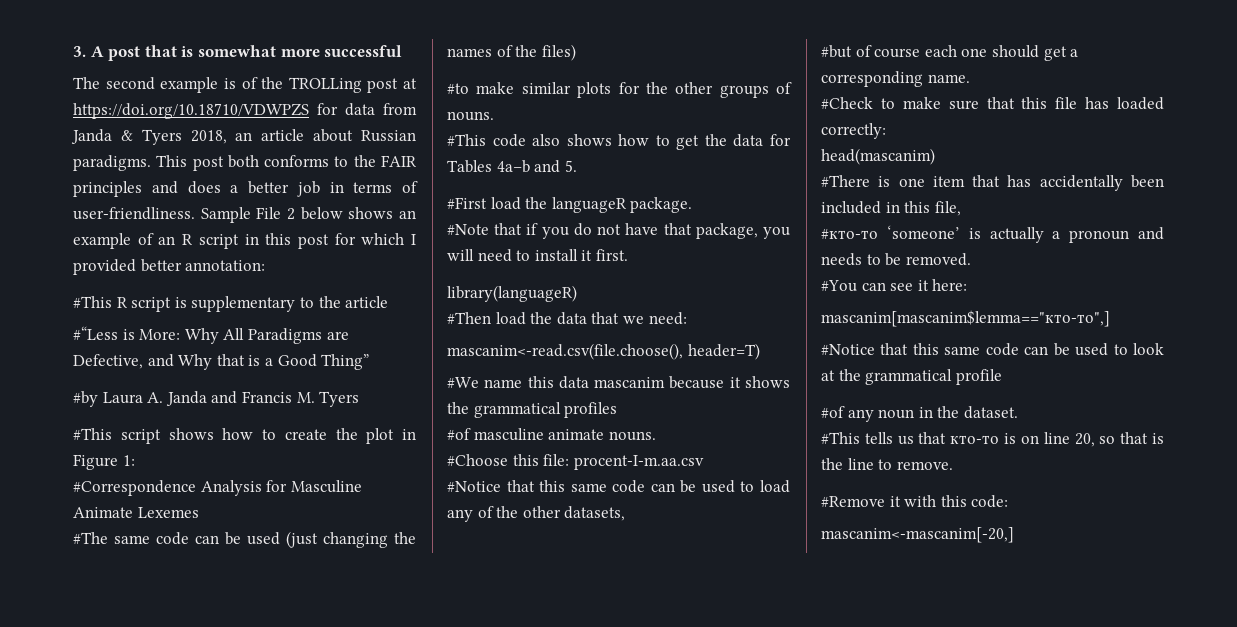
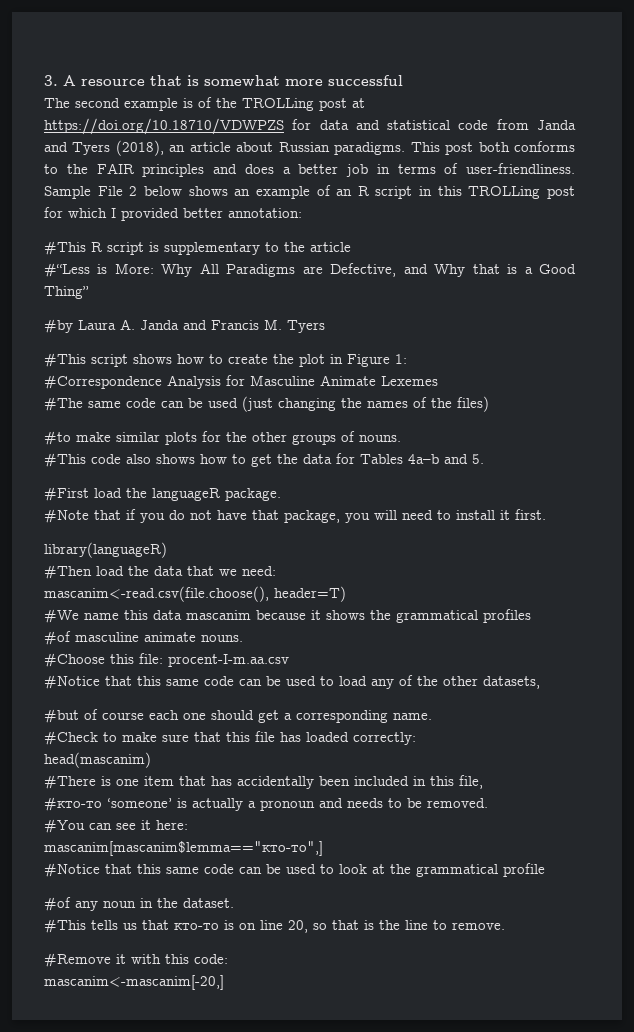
- 3. A post that is somewhat more successful
+ 3. A resource that is somewhat more successful
- The second example is of the TROLLing post at https://doi.org/10.18710/VDWPZS for data from Janda & Tyers 2018, an article about Russian paradigms.
+ The second example is of the TROLLing post at https://doi.org/10.18710/VDWPZS for data and statistical code from Janda and Tyers (2018), an article about Russian paradigms.
- Sample File 2 below shows an example of an R script in this post for which I provided better annotation:
+ Sample File 2 below shows an example of an R script in this TROLLing post for which I provided better annotation:

